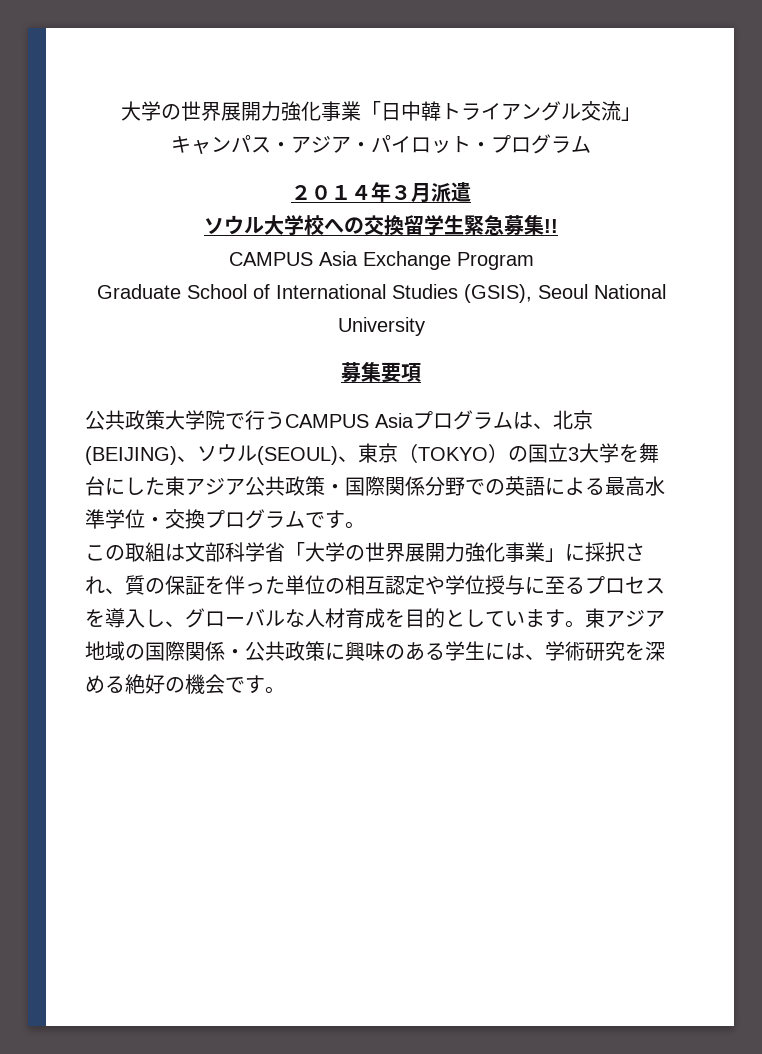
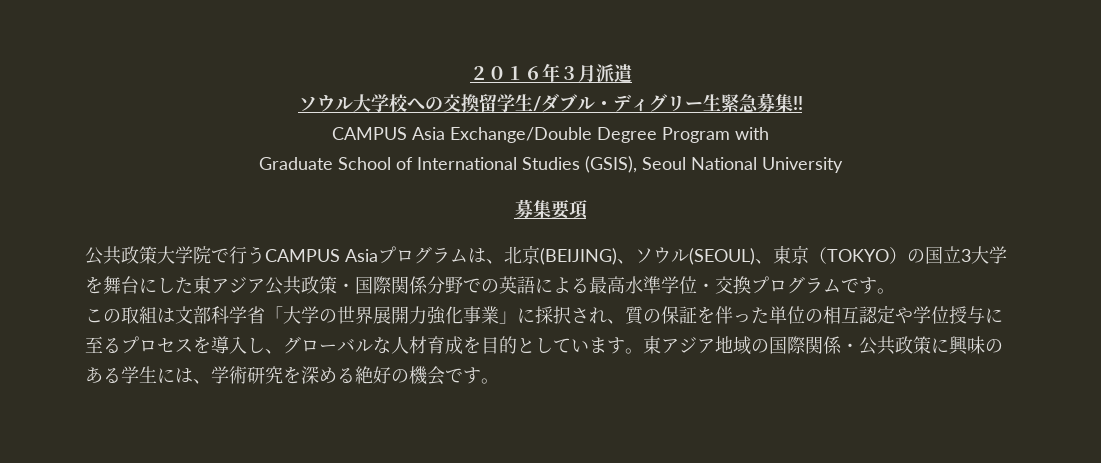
- 大学の世界展開力強化事業「日中韓トライアングル交流」
- キャンパス・アジア・パイロット・プログラム
- ２０１４年３月派遣
+ ２０１６年３月派遣
- ソウル大学校への交換留学生緊急募集!!
+ ソウル大学校への交換留学生/ダブル・ディグリー生緊急募集!!
- CAMPUS Asia Exchange Program
+ CAMPUS Asia Exchange/Double Degree Program with

